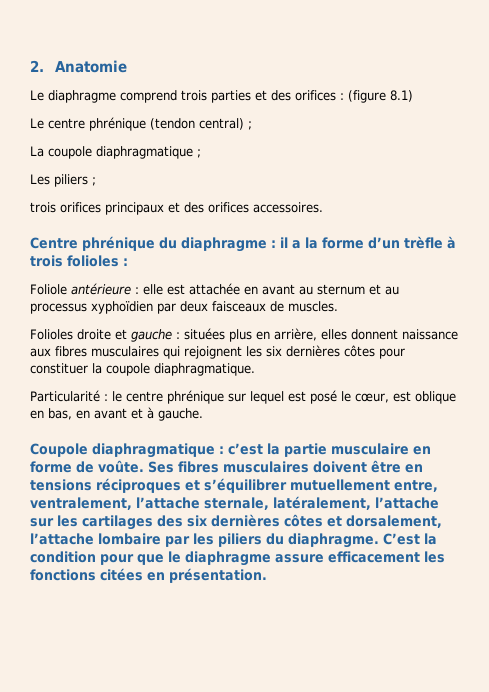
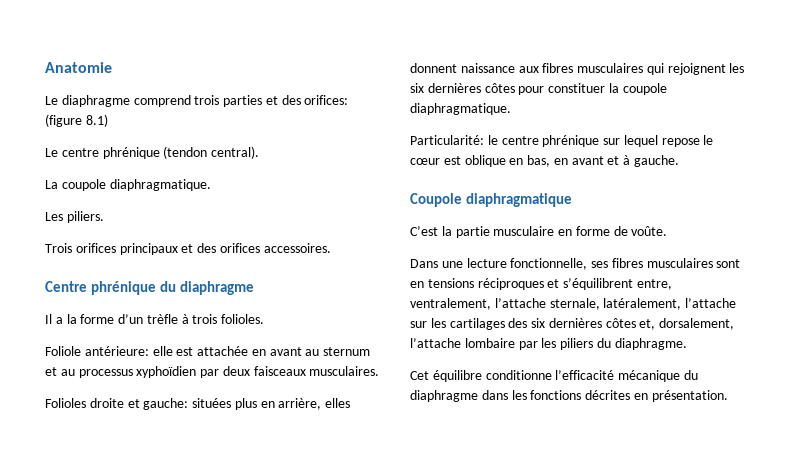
- 2. Anatomie
+ Anatomie
- Le diaphragme comprend trois parties et des orifices : (figure 8.1)
+ Le diaphragme comprend trois parties et des orifices: (figure 8.1)
- Le centre phrénique (tendon central) ;
+ Le centre phrénique (tendon central).
- La coupole diaphragmatique ;
+ La coupole diaphragmatique.
- Les piliers ;
- trois orifices principaux et des orifices accessoires.
+ Les piliers.
+ Trois orifices principaux et des orifices accessoires.
- Centre phrénique du diaphragme : il a la forme d’un trèfle à trois folioles :
+ Centre phrénique du diaphragme
+ Il a la forme d’un trèfle à trois folioles.
- Foliole antérieure : elle est attachée en avant au sternum et au processus xyphoïdien par deux faisceaux de muscles.
+ Foliole antérieure: elle est attachée en avant au sternum et au processus xyphoïdien par deux faisceaux musculaires.
- Folioles droite et gauche : situées plus en arrière, elles donnent naissance aux fibres musculaires qui rejoignent les six dernières côtes pour constituer la coupole diaphragmatique.
+ Folioles droite et gauche: situées plus en arrière, elles donnent naissance aux fibres musculaires qui rejoignent les six dernières côtes pour constituer la coupole diaphragmatique.
- Particularité : le centre phrénique sur lequel est posé le cœur, est oblique en bas, en avant et à gauche.
+ Particularité: le centre phrénique sur lequel repose le cœur est oblique en bas, en avant et à gauche.
- Coupole diaphragmatique : c’est la partie musculaire en forme de voûte. Ses fibres musculaires doivent être en tensions réciproques et s’équilibrer mutuellement entre, ventralement, l’attache sternale, latéralement, l’attache sur les cartilages des six dernières côtes et dorsalement, l’attache lombaire par les piliers du diaphragme. C’est la condition pour que le diaphragme assure efficacement les fonctions citées en présentation.
+ Coupole diaphragmatique
+ C’est la partie musculaire en forme de voûte.
+ Dans une lecture fonctionnelle, ses fibres musculaires sont en tensions réciproques et s’équilibrent entre, ventralement, l’attache sternale, latéralement, l’attache sur les cartilages des six dernières côtes et, dorsalement, l’attache lombaire par les piliers du diaphragme.
+ Cet équilibre conditionne l’efficacité mécanique du diaphragme dans les fonctions décrites en présentation.

